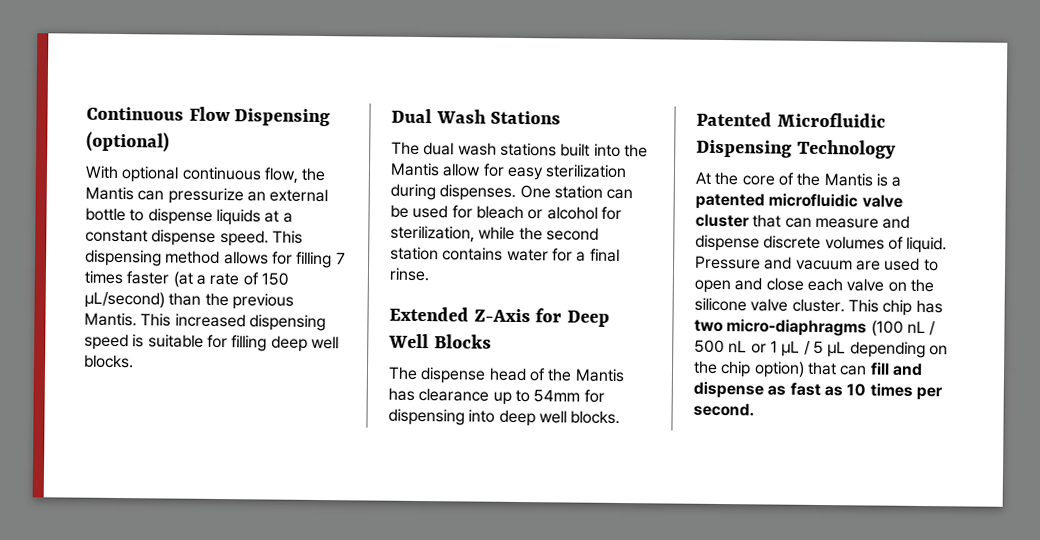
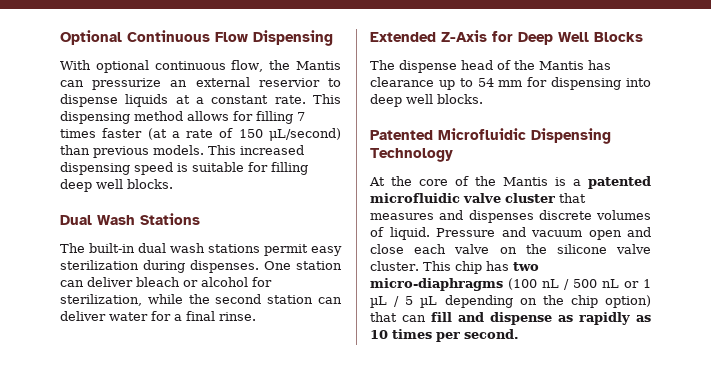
- Continuous Flow Dispensing (optional)
+ Optional Continuous Flow Dispensing
- With optional continuous flow, the Mantis can pressurize an external bottle to dispense liquids at a constant dispense speed.
+ With optional continuous flow, the Mantis can pressurize an external reservior to dispense liquids at a constant rate.
- This dispensing method allows for filling 7 times faster (at a rate of 150 μL/second) than the previous Mantis.
+ This dispensing method allows for filling 7 times faster (at a rate of 150 μL/second) than previous models.
- The dual wash stations built into the Mantis allow for easy sterilization during dispenses.
+ The built-in dual wash stations permit easy sterilization during dispenses.
- One station can be used for bleach or alcohol for sterilization, while the second station contains water for a final rinse.
+ One station can deliver bleach or alcohol for sterilization, while the second station can deliver water for a final rinse.
- The dispense head of the Mantis has clearance up to 54mm for dispensing into deep well blocks.
+ The dispense head of the Mantis has clearance up to 54 mm for dispensing into deep well blocks.
- At the core of the Mantis is a patented microfluidic valve cluster that can measure and dispense discrete volumes of liquid.
+ At the core of the Mantis is a patented microfluidic valve cluster that measures and dispenses discrete volumes of liquid.
- Pressure and vacuum are used to open and close each valve on the silicone valve cluster.
+ Pressure and vacuum open and close each valve on the silicone valve cluster.
- This chip has two micro-diaphragms (100 nL / 500 nL or 1 µL / 5 µL depending on the chip option) that can fill and dispense as fast as 10 times per second.
+ This chip has two micro-diaphragms (100 nL / 500 nL or 1 µL / 5 µL depending on the chip option) that can fill and dispense as rapidly as 10 times per second.

